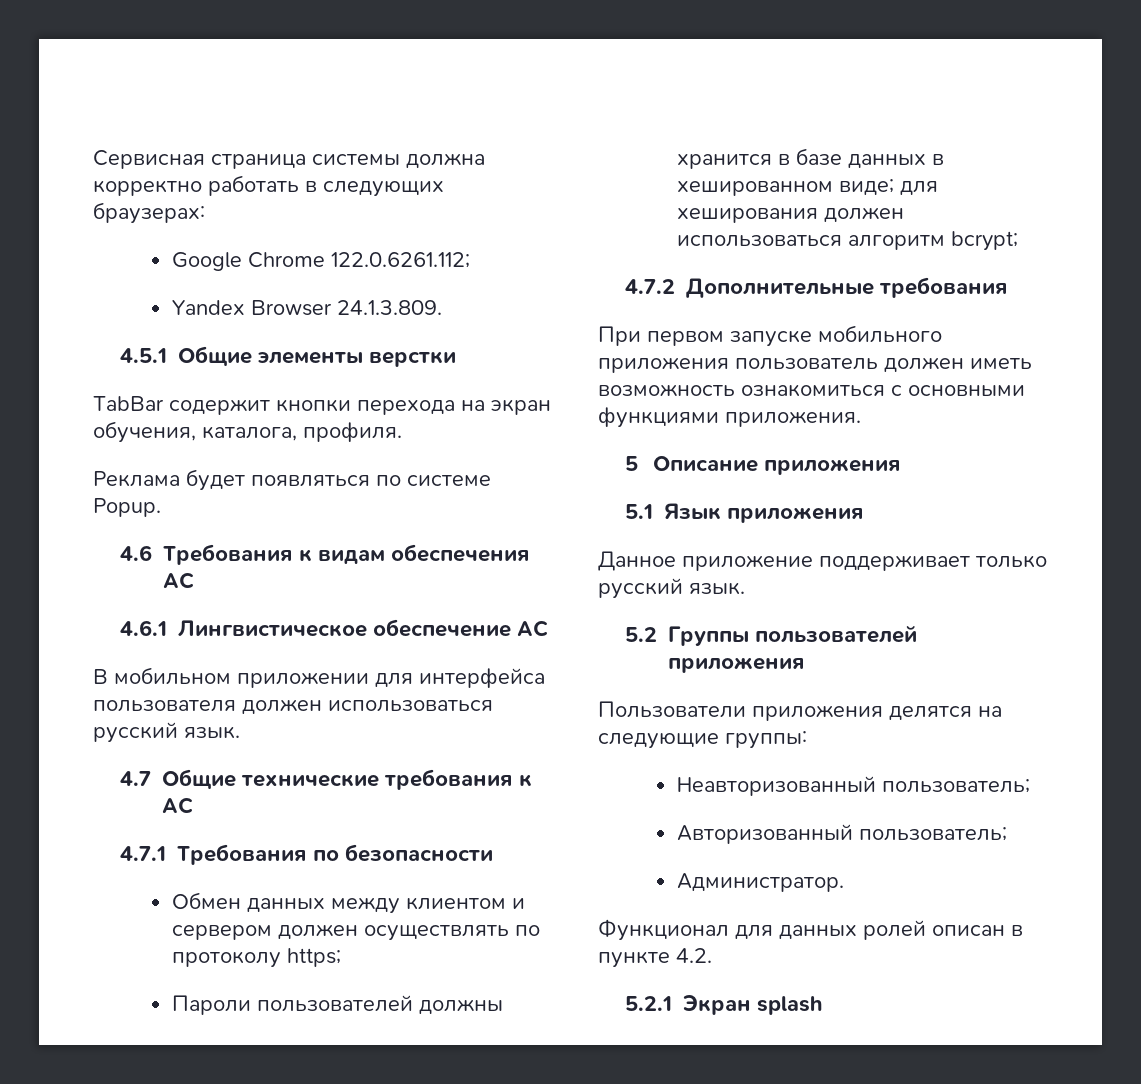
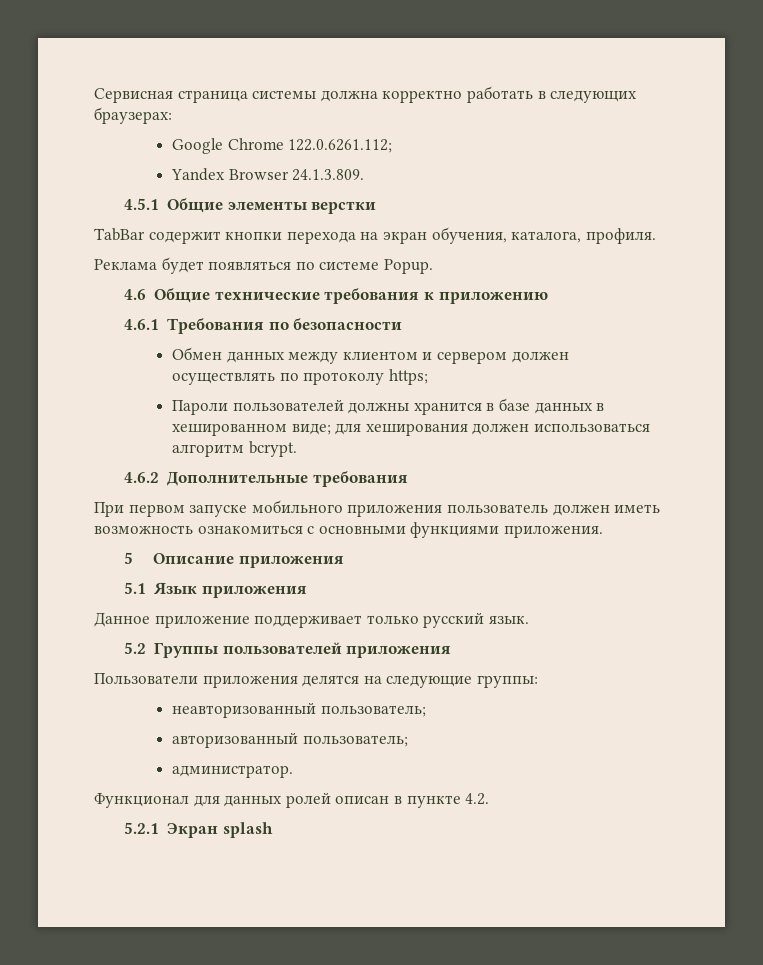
- 4.6 Требования к видам обеспечения АС
- 4.6.1 Лингвистическое обеспечение АС
- В мобильном приложении для интерфейса пользователя должен использоваться русский язык.
- 4.7 Общие технические требования к АС
- 4.7.1 Требования по безопасности
+ 4.6 Общие технические требования к приложению
+ 4.6.1 Требования по безопасности
- Пароли пользователей должны хранится в базе данных в хешированном виде; для хеширования должен использоваться алгоритм bcrypt;
- 4.7.2 Дополнительные требования
+ Пароли пользователей должны хранится в базе данных в хешированном виде; для хеширования должен использоваться алгоритм bcrypt.
+ 4.6.2 Дополнительные требования
- Неавторизованный пользователь;
- Авторизованный пользователь;
- Администратор.
+ неавторизованный пользователь;
+ авторизованный пользователь;
+ администратор.

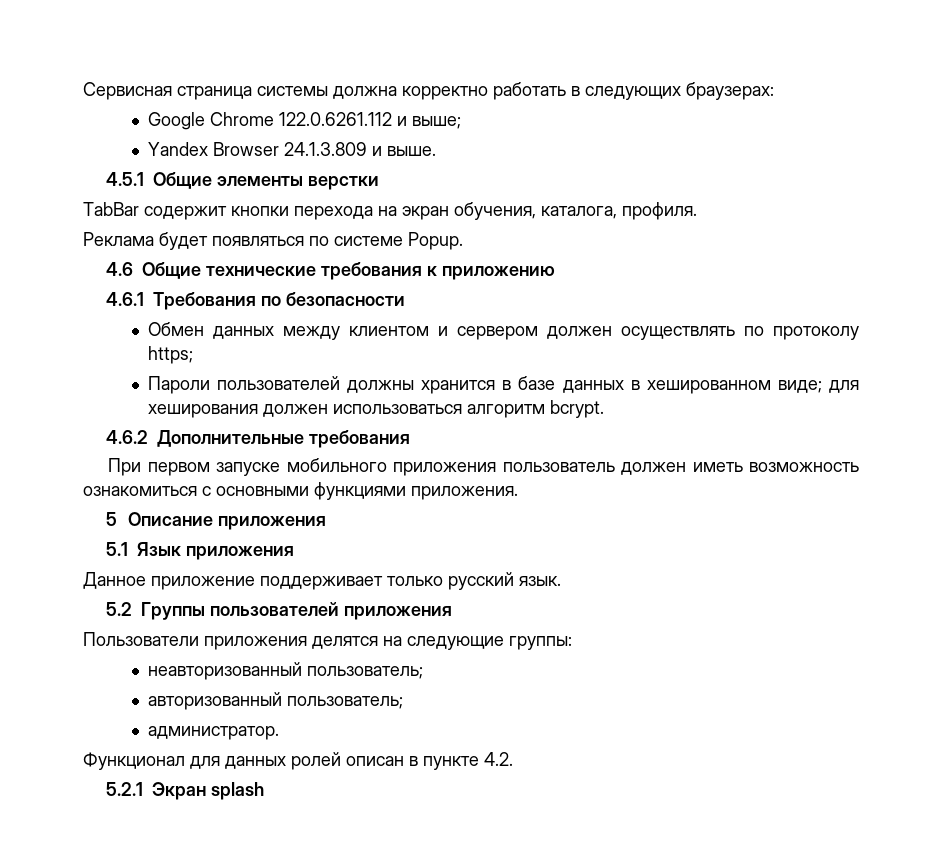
- Google Chrome 122.0.6261.112;
+ Google Chrome 122.0.6261.112 и выше;
- Yandex Browser 24.1.3.809.
+ Yandex Browser 24.1.3.809 и выше.

